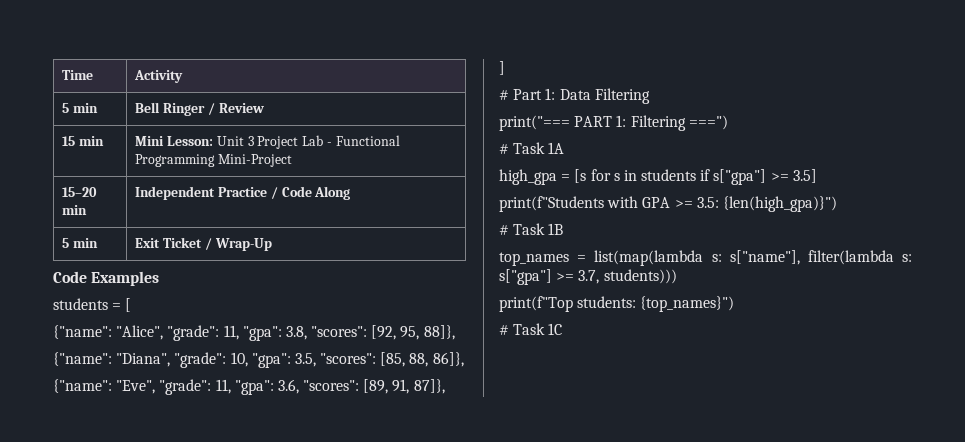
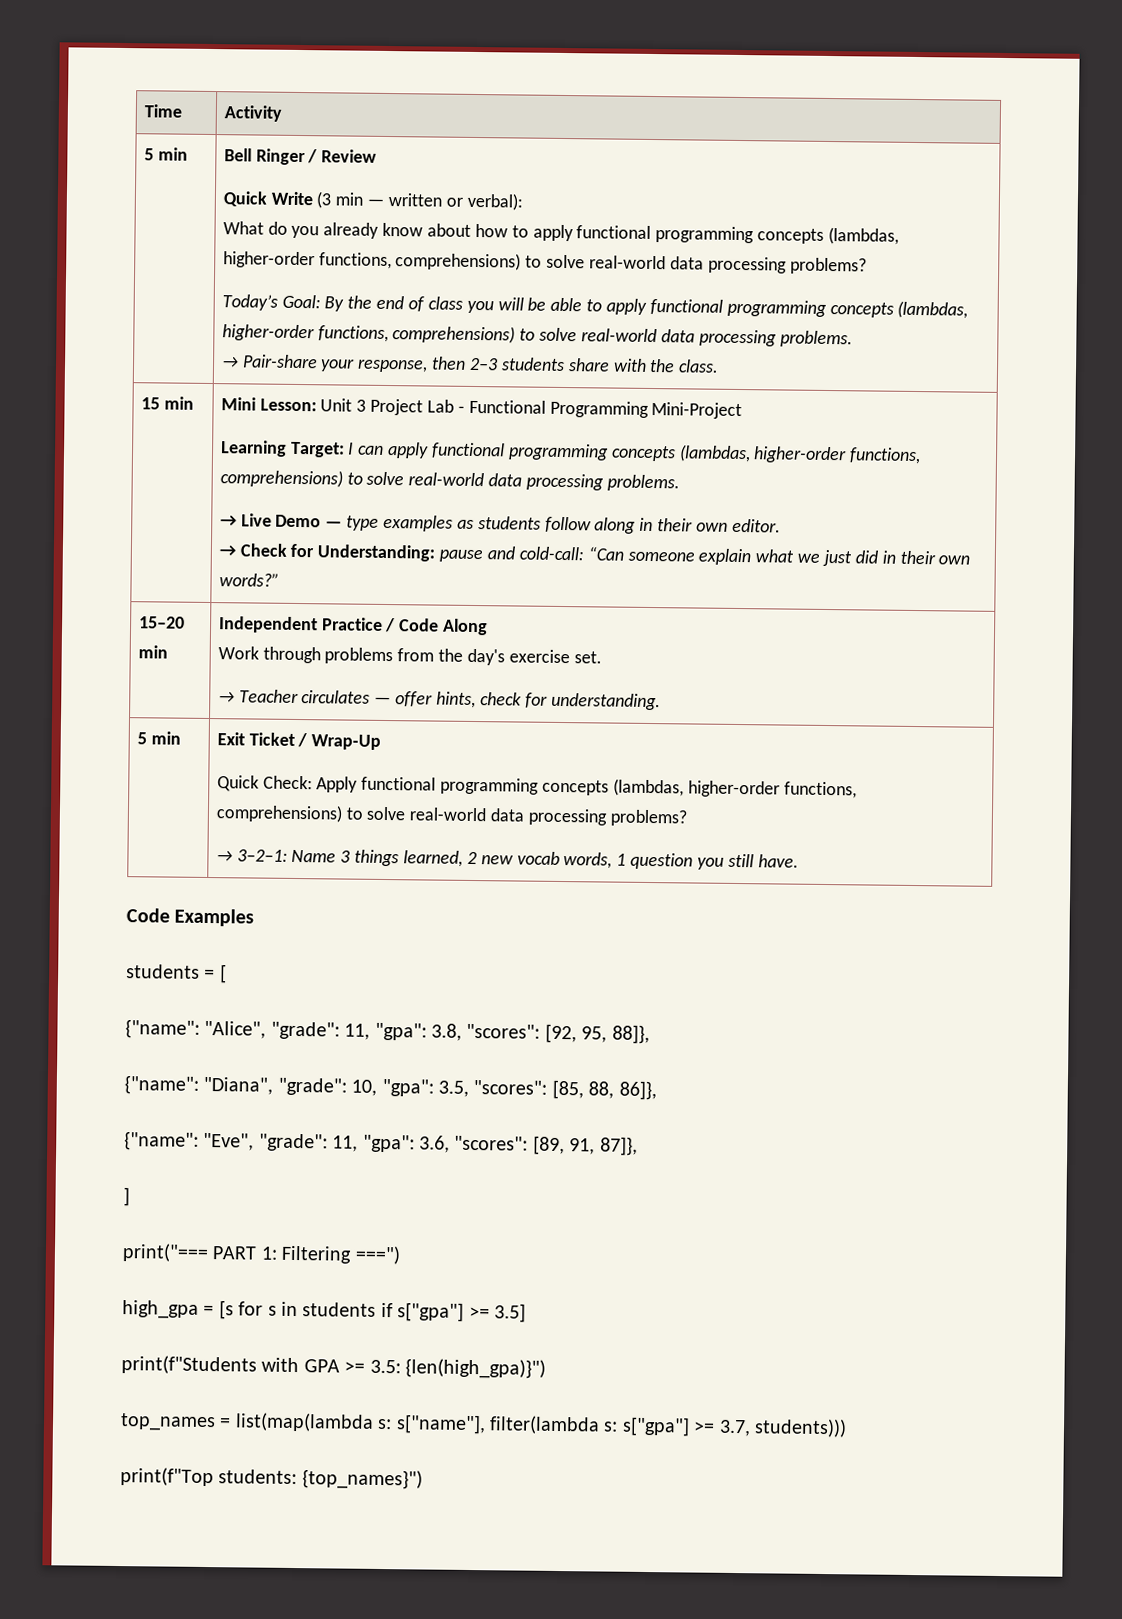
+ Quick Write (3 min — written or verbal):
+ What do you already know about how to apply functional programming concepts (lambdas, higher-order functions, comprehensions) to solve real-world data processing problems?
+ Today’s Goal: By the end of class you will be able to apply functional programming concepts (lambdas, higher-order functions, comprehensions) to solve real-world data processing problems.
+ → Pair-share your response, then 2–3 students share with the class.
+ Learning Target: I can apply functional programming concepts (lambdas, higher-order functions, comprehensions) to solve real-world data processing problems.
+ → Live Demo — type examples as students follow along in their own editor.
+ → Check for Understanding: pause and cold-call: “Can someone explain what we just did in their own words?”
  15–20 min | Independent Practice / Code Along
+ Work through problems from the day's exercise set.
+ → Teacher circulates — offer hints, check for understanding.
  5 min | Exit Ticket / Wrap-Up
+ Quick Check: Apply functional programming concepts (lambdas, higher-order functions, comprehensions) to solve real-world data processing problems?
+ → 3–2–1: Name 3 things learned, 2 new vocab words, 1 question you still have.
- # Part 1: Data Filtering
- # Task 1A
- # Task 1B
- # Task 1C

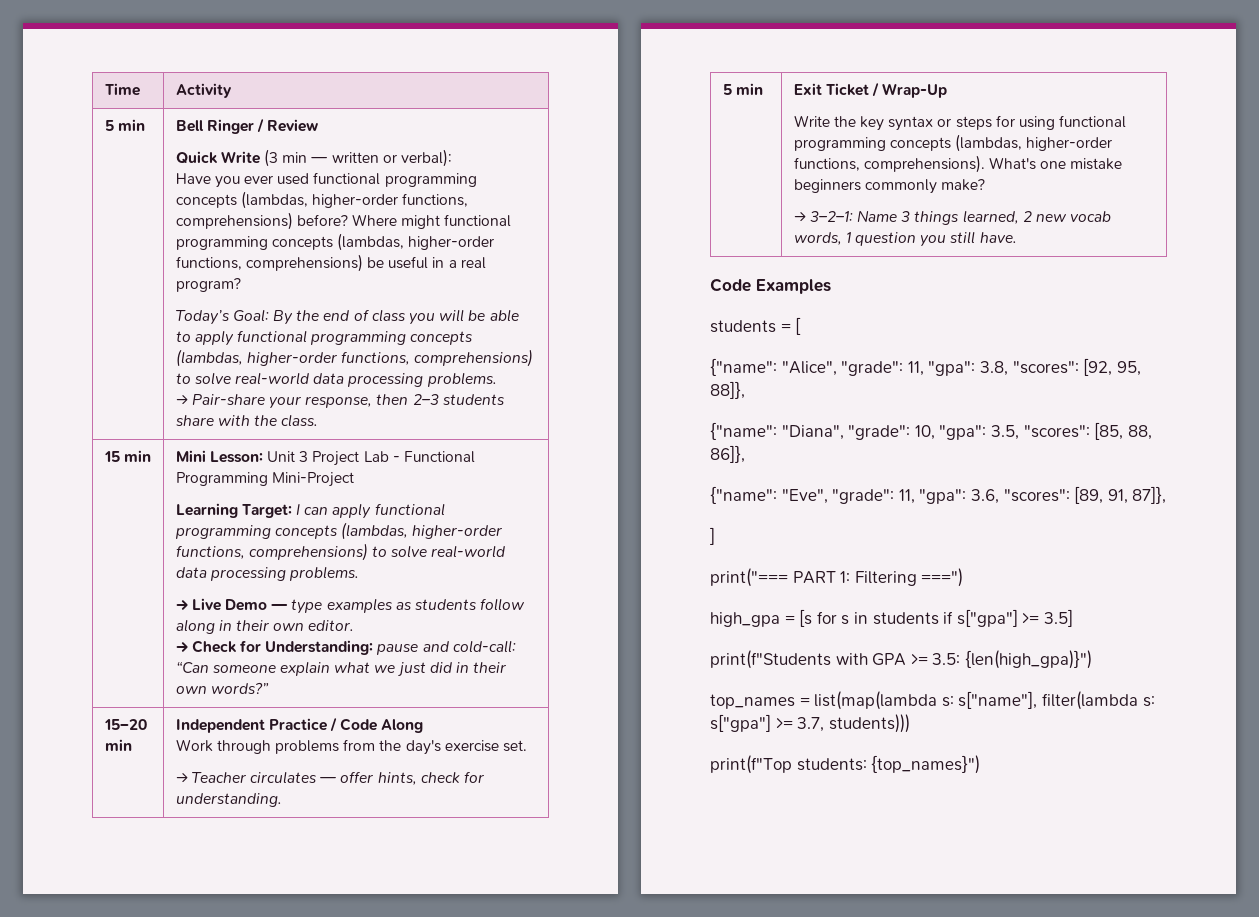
- What do you already know about how to apply functional programming concepts (lambdas, higher-order functions, comprehensions) to solve real-world data processing problems?
+ Have you ever used functional programming concepts (lambdas, higher-order functions, comprehensions) before? Where might functional programming concepts (lambdas, higher-order functions, comprehensions) be useful in a real program?
- Quick Check: Apply functional programming concepts (lambdas, higher-order functions, comprehensions) to solve real-world data processing problems?
+ Write the key syntax or steps for using functional programming concepts (lambdas, higher-order functions, comprehensions). What's one mistake beginners commonly make?

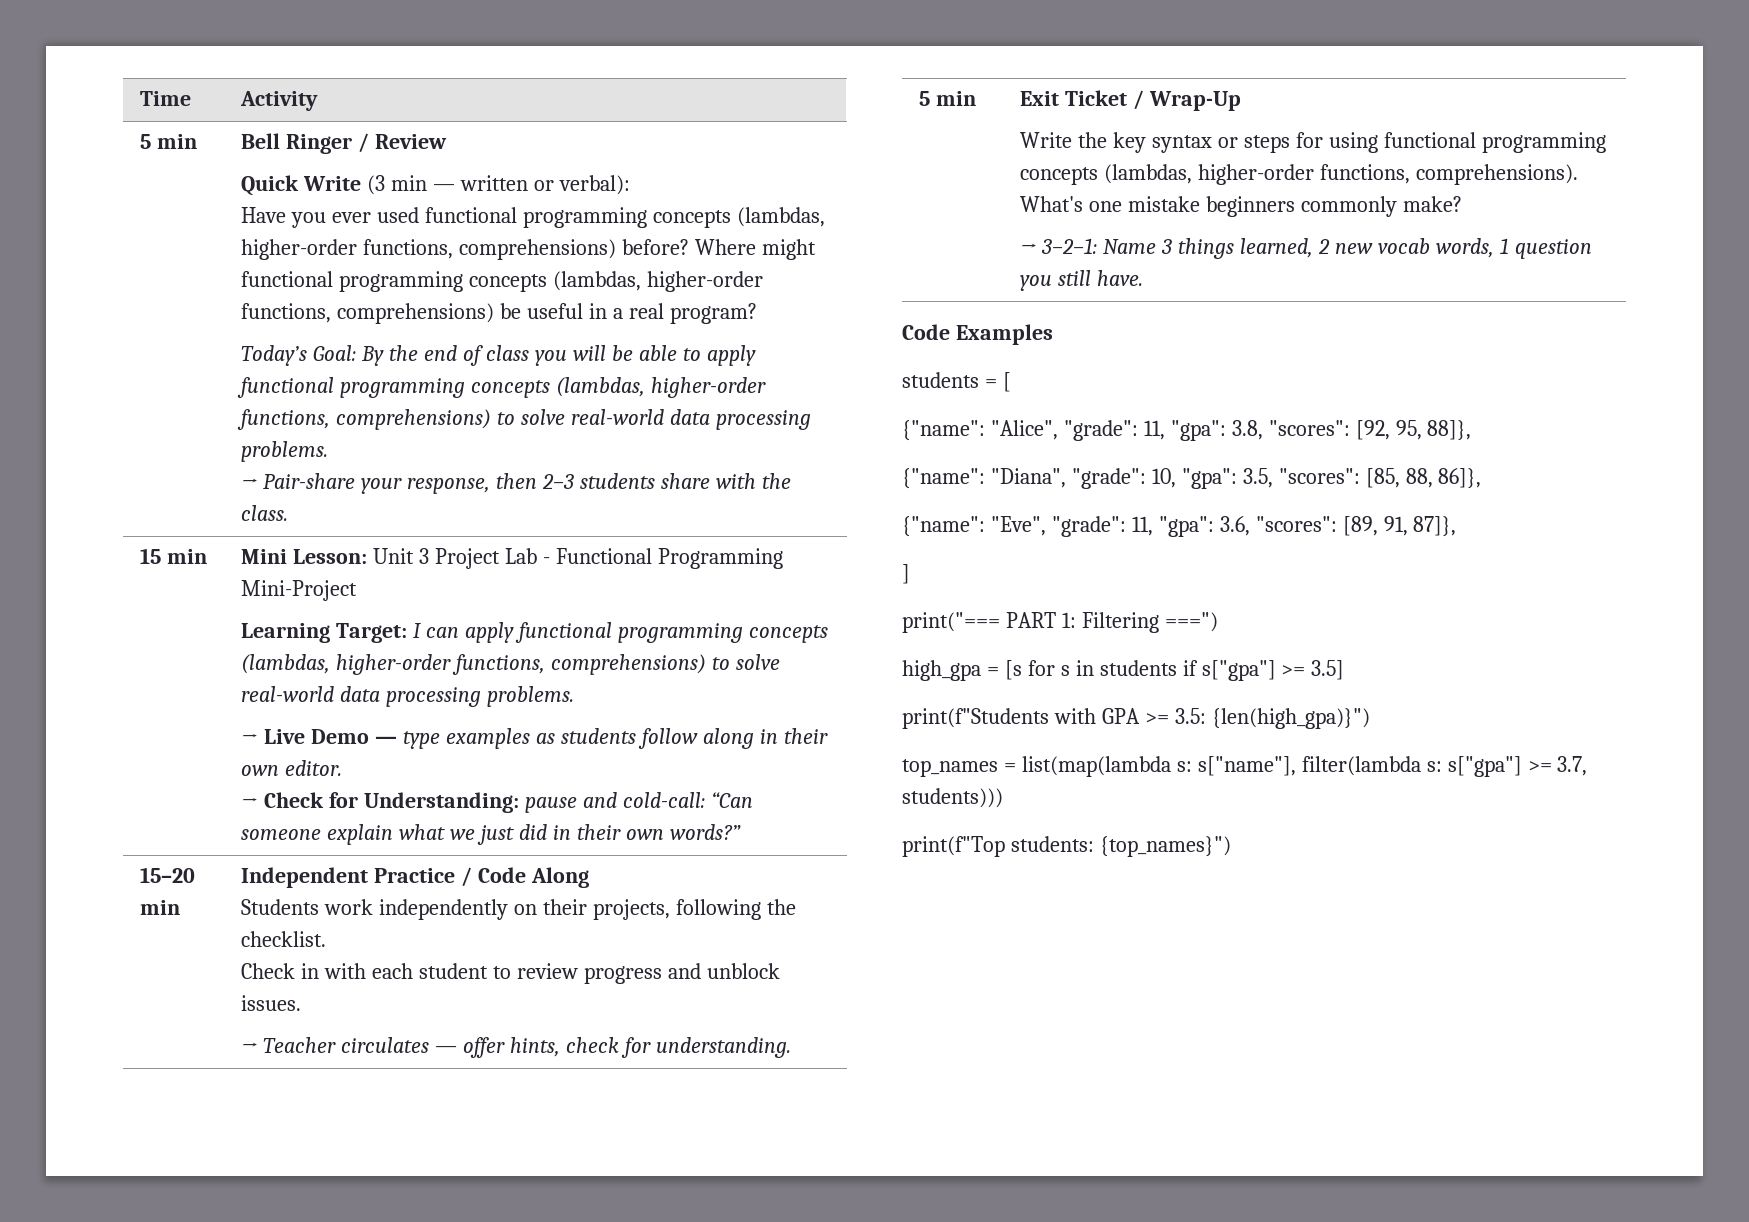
  15–20 min | Independent Practice / Code Along
- Work through problems from the day's exercise set.
+ Students work independently on their projects, following the checklist.
+ Check in with each student to review progress and unblock issues.

